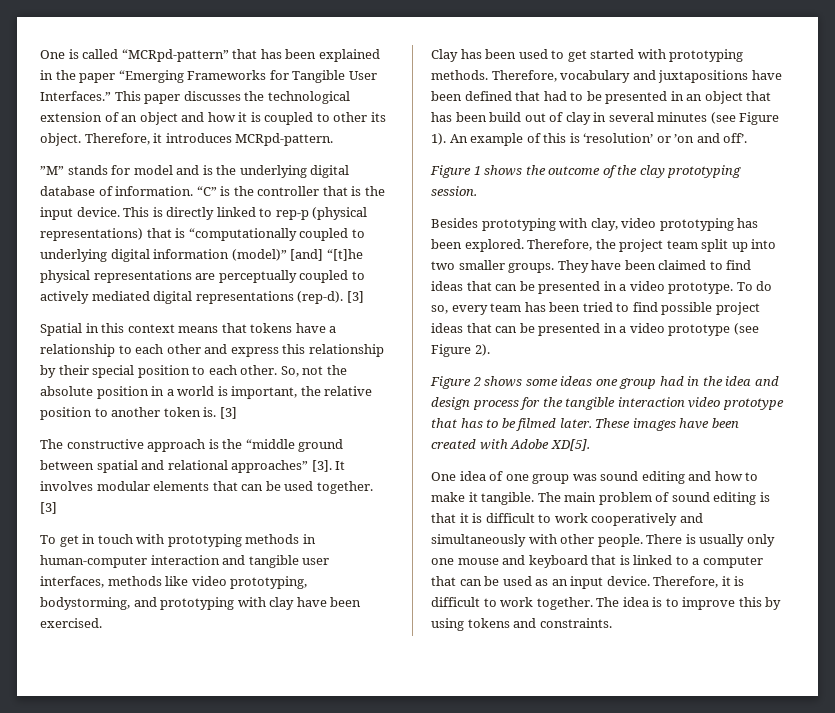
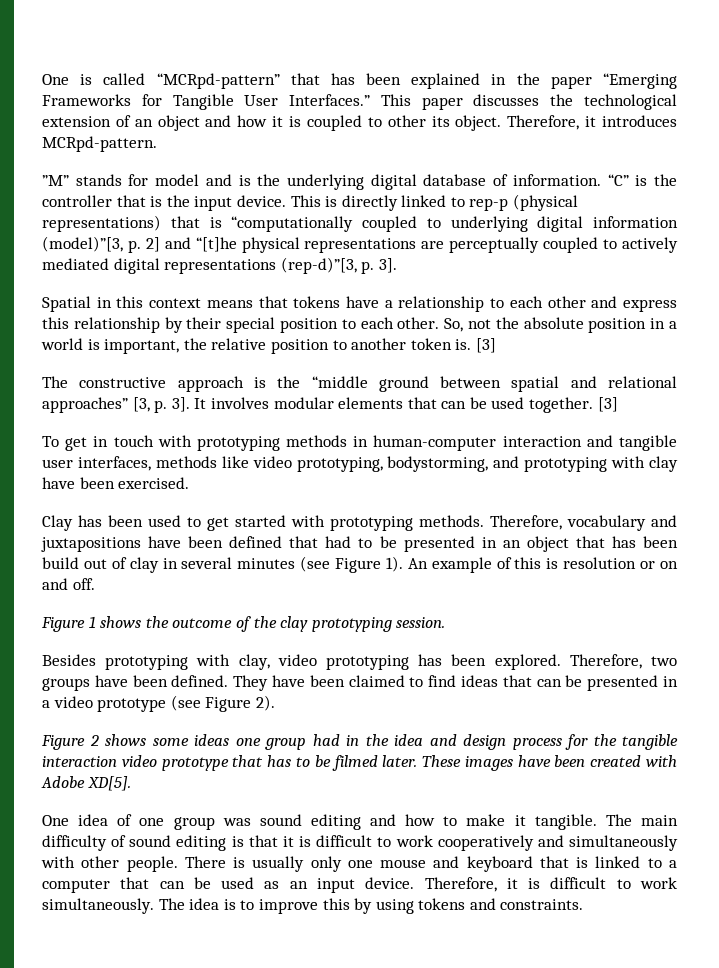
- This is directly linked to rep-p (physical representations) that is “computationally coupled to underlying digital information (model)” [and] “[t]he physical representations are perceptually coupled to actively mediated digital representations (rep-d). [3]
+ This is directly linked to rep-p (physical representations) that is “computationally coupled to underlying digital information (model)”[3, p. 2] and “[t]he physical representations are perceptually coupled to actively mediated digital representations (rep-d)”[3, p. 3].
- The constructive approach is the “middle ground between spatial and relational approaches” [3].
+ The constructive approach is the “middle ground between spatial and relational approaches” [3, p. 3].
- An example of this is ‘resolution’ or ’on and off’.
+ An example of this is resolution or on and off.
- Therefore, the project team split up into two smaller groups.
+ Therefore, two groups have been defined.
- They have been claimed to find ideas that can be presented in a video prototype. To do so, every team has been tried to find possible project ideas that can be presented in a video prototype (see Figure 2).
+ They have been claimed to find ideas that can be presented in a video prototype (see Figure 2).
- The main problem of sound editing is that it is difficult to work cooperatively and simultaneously with other people.
+ The main difficulty of sound editing is that it is difficult to work cooperatively and simultaneously with other people.
- Therefore, it is difficult to work together.
+ Therefore, it is difficult to work simultaneously.

